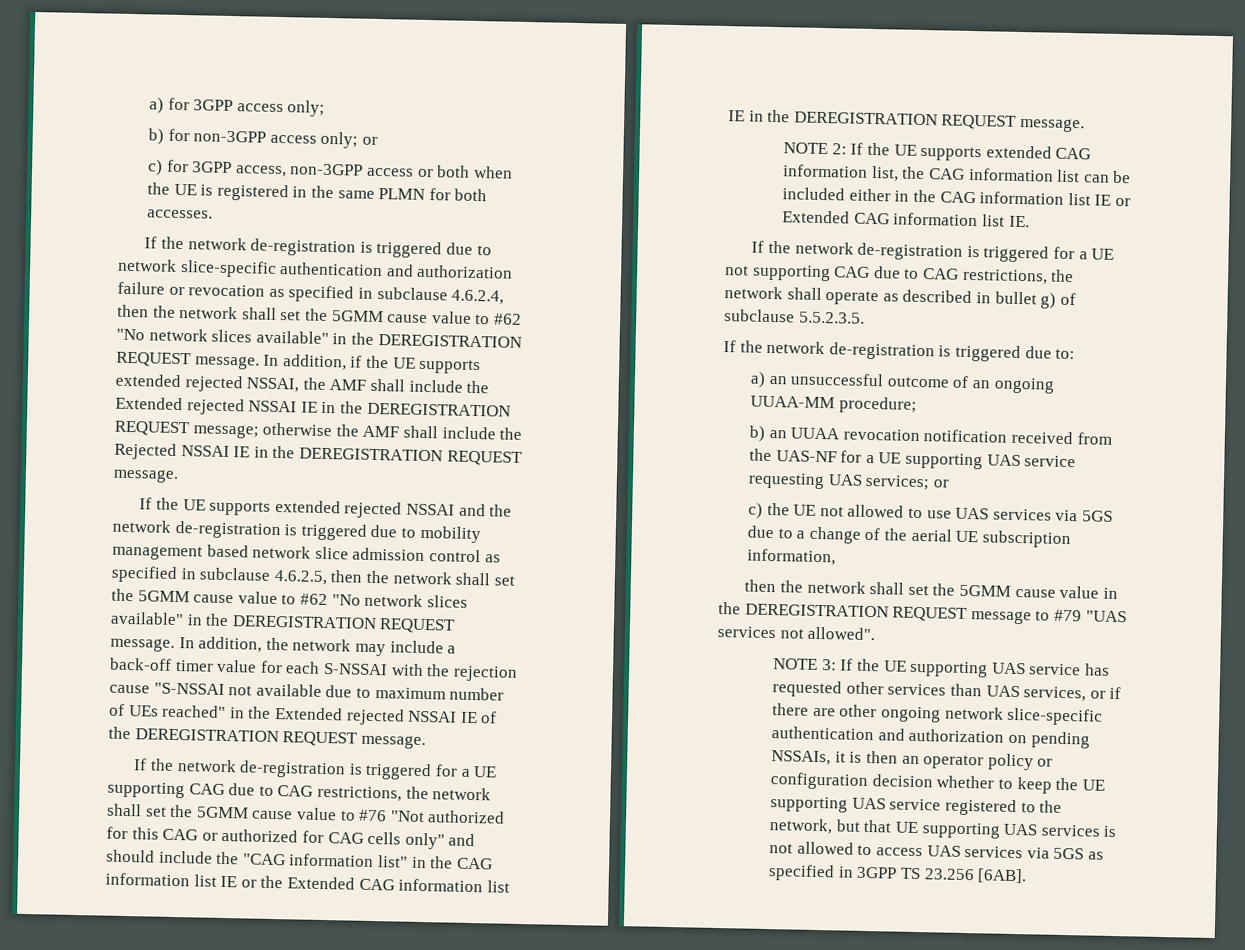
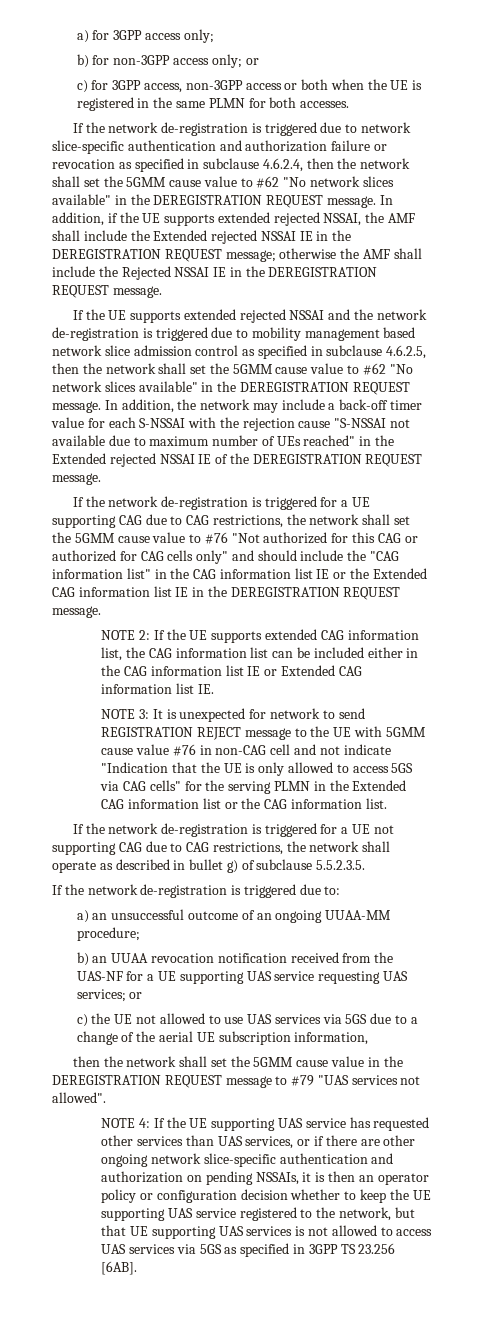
+ NOTE 3: It is unexpected for network to send REGISTRATION REJECT message to the UE with 5GMM cause value #76 in non-CAG cell and not indicate "Indication that the UE is only allowed to access 5GS via CAG cells" for the serving PLMN in the Extended CAG information list or the CAG information list.
- NOTE 3:
+ NOTE 4:

